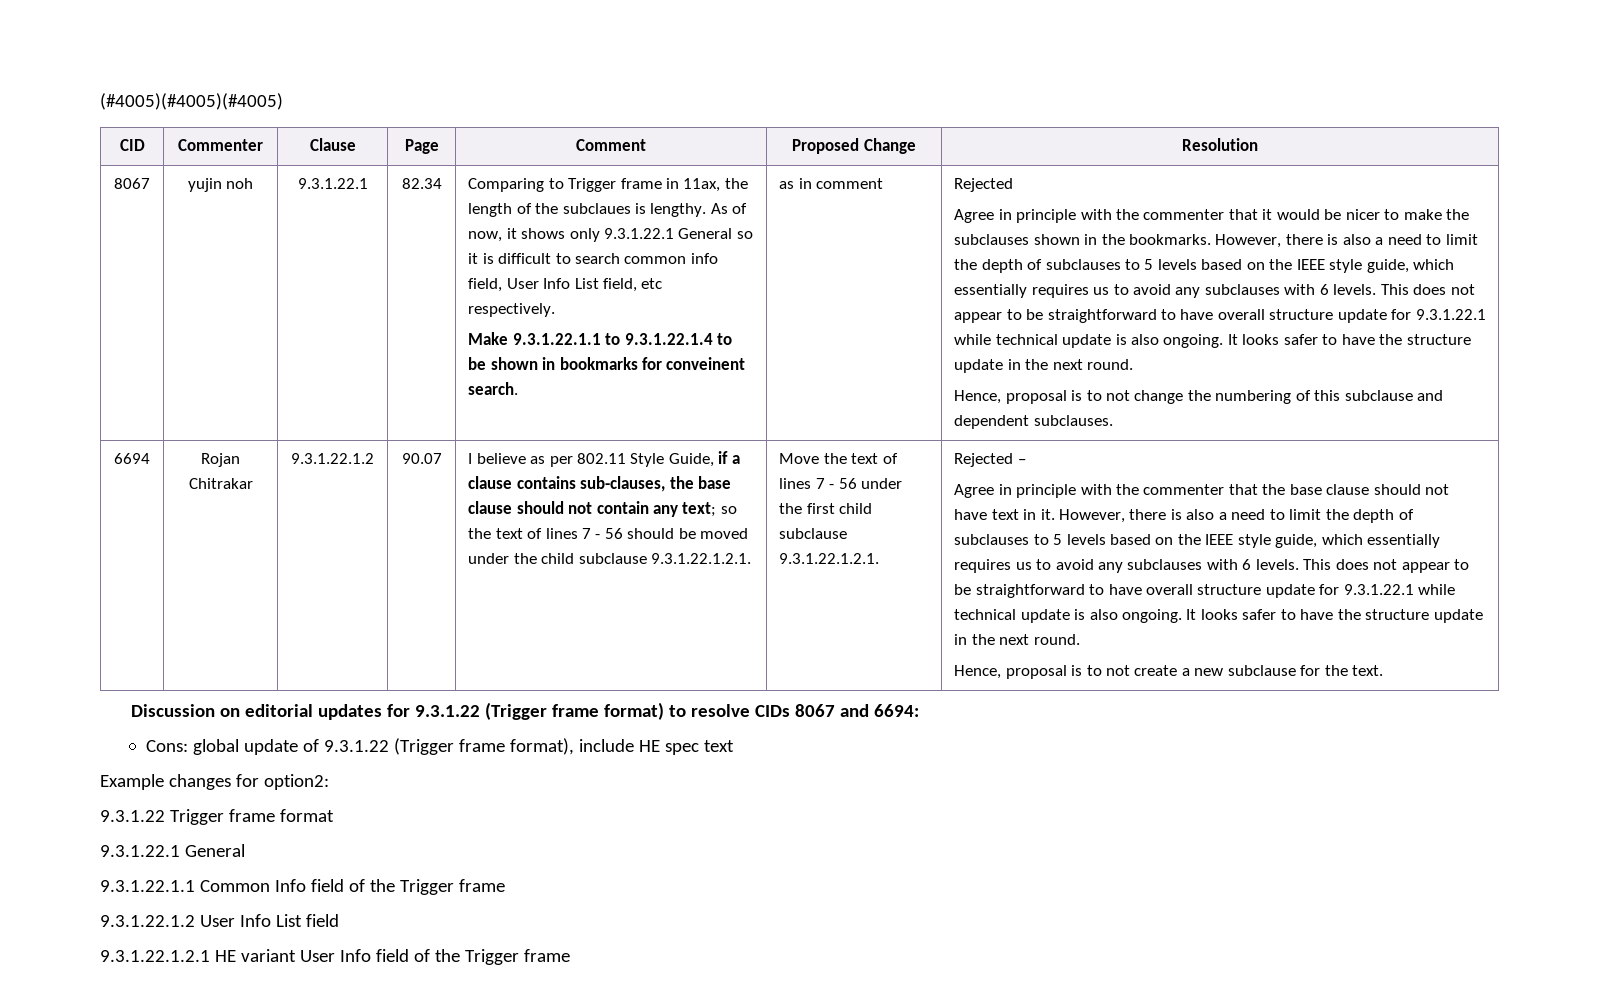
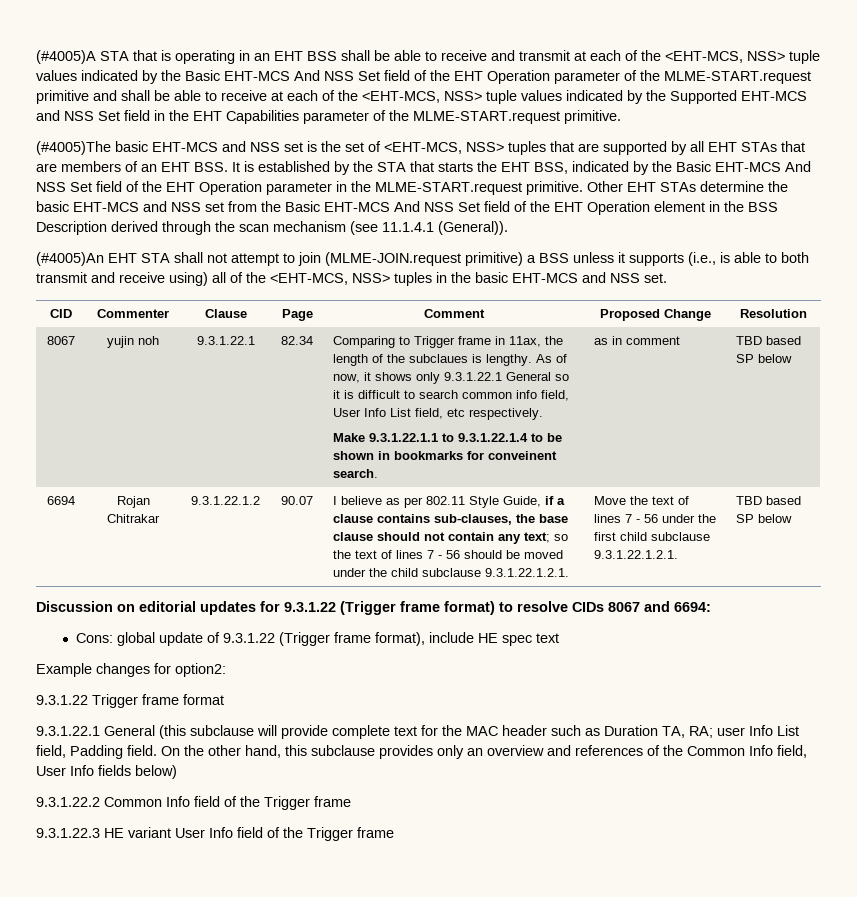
- (#4005)(#4005)(#4005)
+ (#4005)A STA that is operating in an EHT BSS shall be able to receive and transmit at each of the <EHT-MCS, NSS> tuple values indicated by the Basic EHT-MCS And NSS Set field of the EHT Operation parameter of the MLME-START.request primitive and shall be able to receive at each of the <EHT-MCS, NSS> tuple values indicated by the Supported EHT-MCS and NSS Set field in the EHT Capabilities parameter of the MLME-START.request primitive.
+ (#4005)The basic EHT-MCS and NSS set is the set of <EHT-MCS, NSS> tuples that are supported by all EHT STAs that are members of an EHT BSS. It is established by the STA that starts the EHT BSS, indicated by the Basic EHT-MCS And NSS Set field of the EHT Operation parameter in the MLME-START.request primitive. Other EHT STAs determine the basic EHT-MCS and NSS set from the Basic EHT-MCS And NSS Set field of the EHT Operation element in the BSS Description derived through the scan mechanism (see 11.1.4.1 (General)).
+ (#4005)An EHT STA shall not attempt to join (MLME-JOIN.request primitive) a BSS unless it supports (i.e., is able to both transmit and receive using) all of the <EHT-MCS, NSS> tuples in the basic EHT-MCS and NSS set.
- as in comment | Rejected
- Agree in principle with the commenter that it would be nicer to make the subclauses shown in the bookmarks. However, there is also a need to limit the depth of subclauses to 5 levels based on the IEEE style guide, which essentially requires us to avoid any subclauses with 6 levels. This does not appear to be straightforward to have overall structure update for 9.3.1.22.1 while technical update is also ongoing. It looks safer to have the structure update in the next round.
- Hence, proposal is to not change the numbering of this subclause and dependent subclauses.
+ as in comment | TBD based SP below
- Move the text of lines 7 - 56 under the first child subclause 9.3.1.22.1.2.1. | Rejected –
- Agree in principle with the commenter that the base clause should not have text in it. However, there is also a need to limit the depth of subclauses to 5 levels based on the IEEE style guide, which essentially requires us to avoid any subclauses with 6 levels. This does not appear to be straightforward to have overall structure update for 9.3.1.22.1 while technical update is also ongoing. It looks safer to have the structure update in the next round.
- Hence, proposal is to not create a new subclause for the text.
+ Move the text of lines 7 - 56 under the first child subclause 9.3.1.22.1.2.1. | TBD based SP below
  9.3.1.22 Trigger frame format
- 9.3.1.22.1 General
- 9.3.1.22.1.1 Common Info field of the Trigger frame
+ 9.3.1.22.1 General (this subclause will provide complete text for the MAC header such as Duration TA, RA; user Info List field, Padding field. On the other hand, this subclause provides only an overview and references of the Common Info field, User Info fields below)
+ 9.3.1.22.2 Common Info field of the Trigger frame
- 9.3.1.22.1.2 User Info List field
- 9.3.1.22.1.2.1 HE variant User Info field of the Trigger frame
+ 9.3.1.22.3 HE variant User Info field of the Trigger frame

